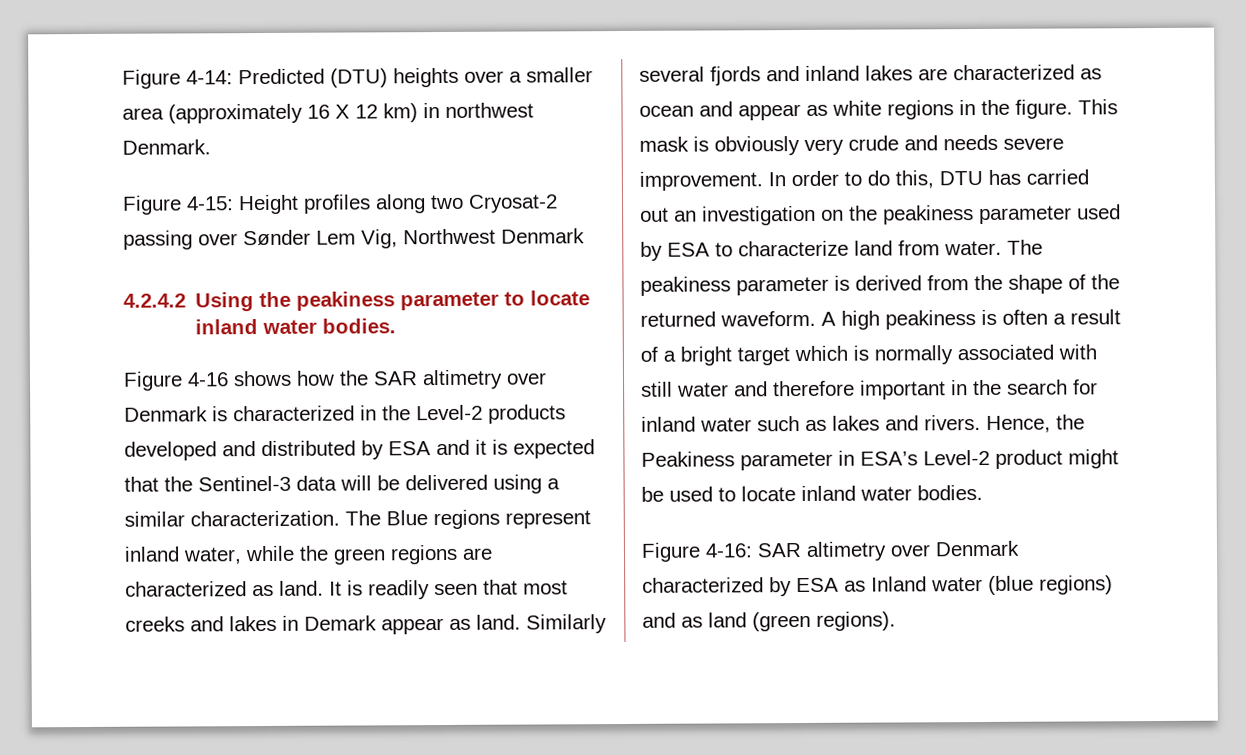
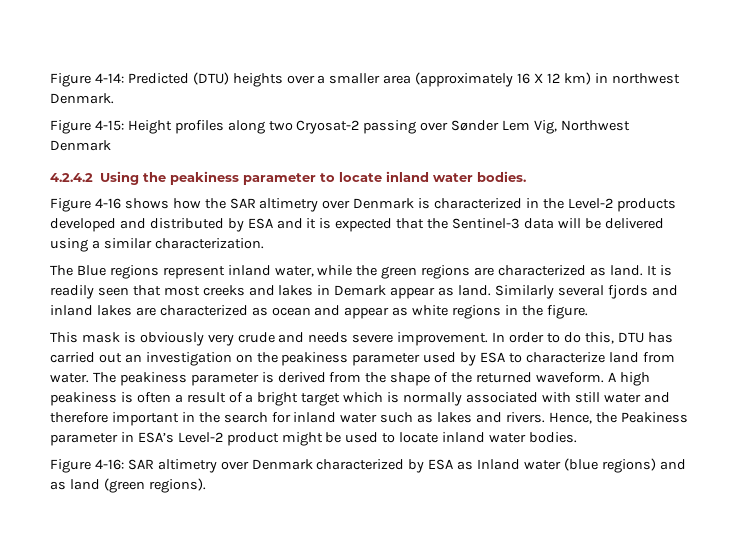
- Figure 4-16 shows how the SAR altimetry over Denmark is characterized in the Level-2 products developed and distributed by ESA and it is expected that the Sentinel-3 data will be delivered using a similar characterization. The Blue regions represent inland water, while the green regions are characterized as land.
+ Figure 4-16 shows how the SAR altimetry over Denmark is characterized in the Level-2 products developed and distributed by ESA and it is expected that the Sentinel-3 data will be delivered using a similar characterization.
+ The Blue regions represent inland water, while the green regions are characterized as land.
- Similarly several fjords and inland lakes are characterized as ocean and appear as white regions in the figure. This mask is obviously very crude and needs severe improvement.
+ Similarly several fjords and inland lakes are characterized as ocean and appear as white regions in the figure.
+ This mask is obviously very crude and needs severe improvement.

